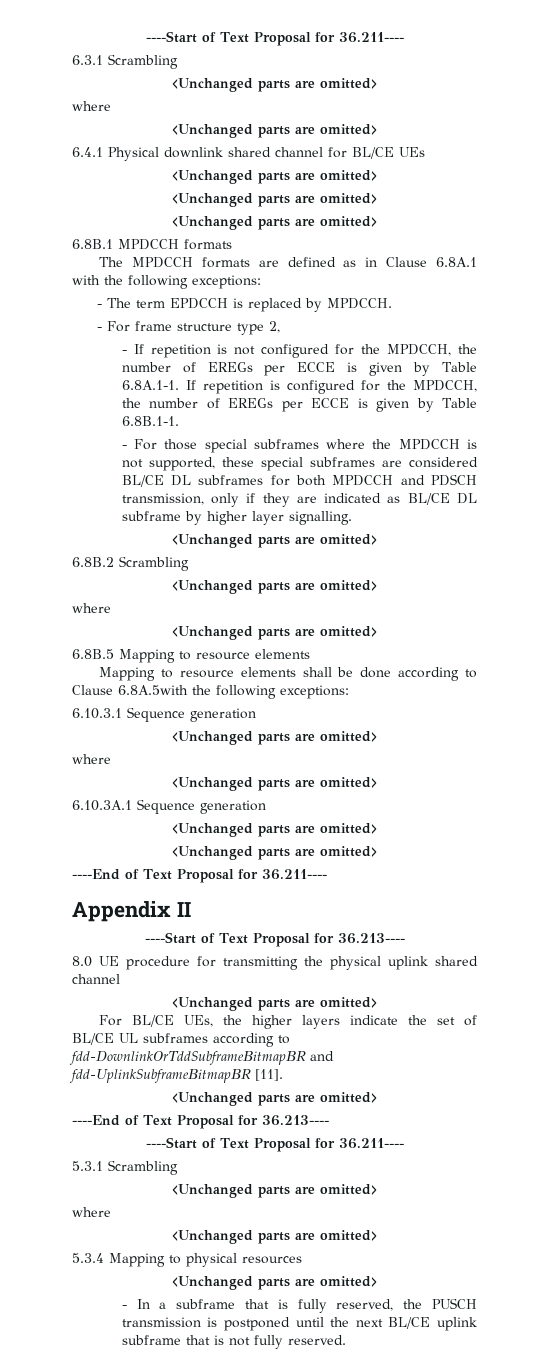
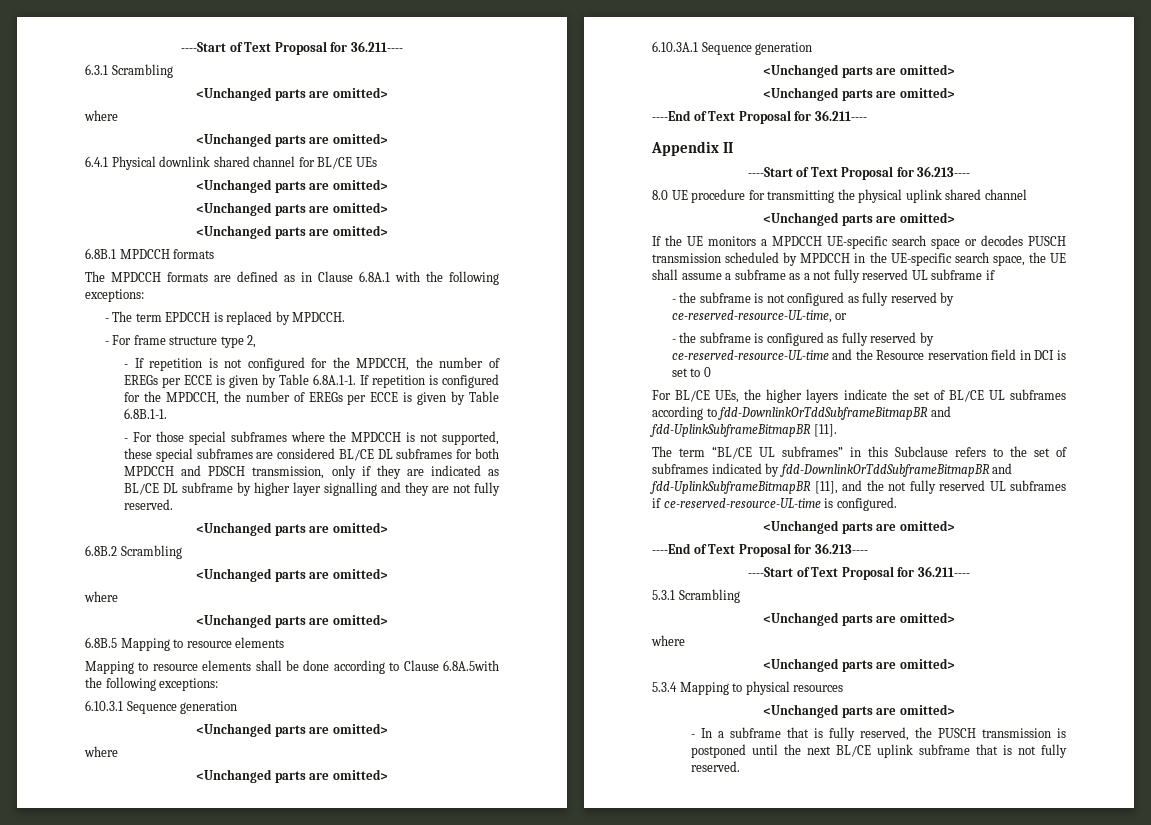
- - For those special subframes where the MPDCCH is not supported, these special subframes are considered BL/CE DL subframes for both MPDCCH and PDSCH transmission, only if they are indicated as BL/CE DL subframe by higher layer signalling.
+ - For those special subframes where the MPDCCH is not supported, these special subframes are considered BL/CE DL subframes for both MPDCCH and PDSCH transmission, only if they are indicated as BL/CE DL subframe by higher layer signalling and they are not fully reserved.
+ If the UE monitors a MPDCCH UE-specific search space or decodes PUSCH transmission scheduled by MPDCCH in the UE-specific search space, the UE shall assume a subframe as a not fully reserved UL subframe if
+ - the subframe is not configured as fully reserved by ce-reserved-resource-UL-time, or
+ - the subframe is configured as fully reserved by ce-reserved-resource-UL-time and the Resource reservation field in DCI is set to 0
+ The term “BL/CE UL subframes” in this Subclause refers to the set of subframes indicated by fdd-DownlinkOrTddSubframeBitmapBR and fdd-UplinkSubframeBitmapBR [11], and the not fully reserved UL subframes if ce-reserved-resource-UL-time is configured.

